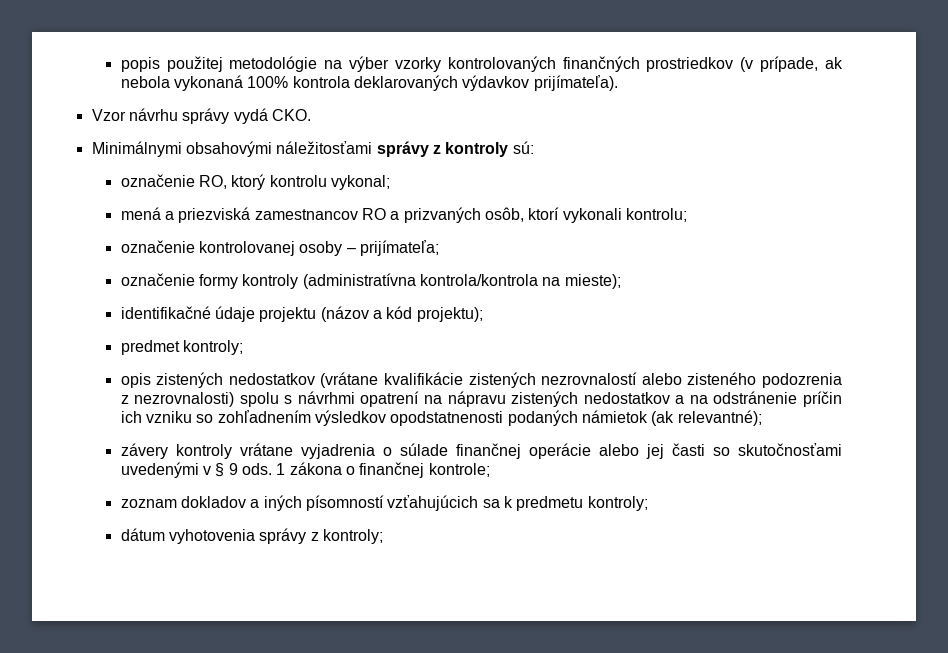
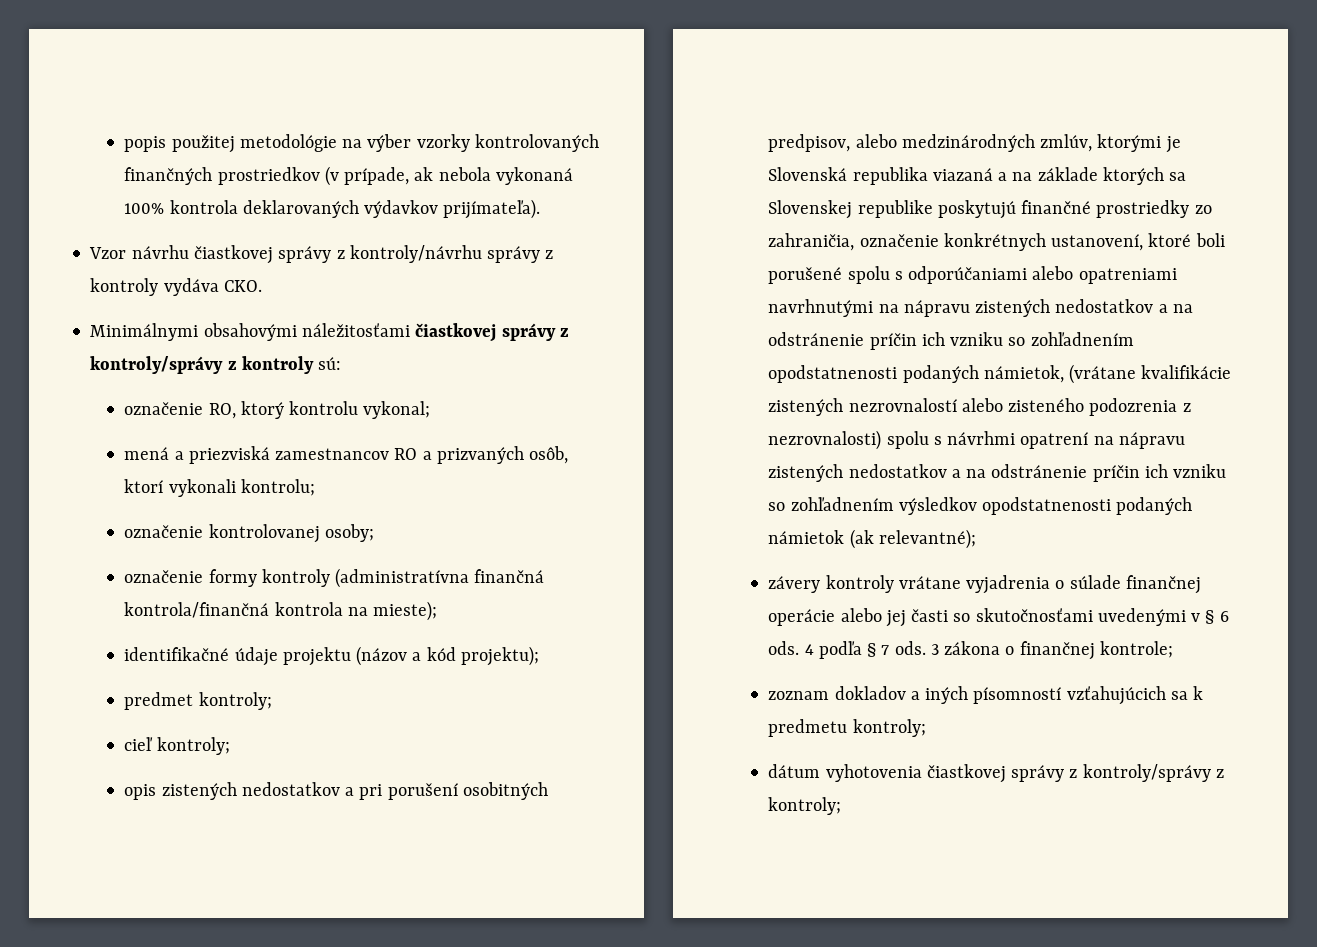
- Vzor návrhu správy vydá CKO.
+ Vzor návrhu čiastkovej správy z kontroly/návrhu správy z kontroly vydáva CKO.
- Minimálnymi obsahovými náležitosťami správy z kontroly sú:
+ Minimálnymi obsahovými náležitosťami čiastkovej správy z kontroly/správy z kontroly sú:
- označenie kontrolovanej osoby – prijímateľa;
+ označenie kontrolovanej osoby;
- označenie formy kontroly (administratívna kontrola/kontrola na mieste);
+ označenie formy kontroly (administratívna finančná kontrola/finančná kontrola na mieste);
+ cieľ kontroly;
- opis zistených nedostatkov (vrátane kvalifikácie zistených nezrovnalostí alebo zisteného podozrenia z nezrovnalosti) spolu s návrhmi opatrení na nápravu zistených nedostatkov a na odstránenie príčin ich vzniku so zohľadnením výsledkov opodstatnenosti podaných námietok (ak relevantné);
+ opis zistených nedostatkov a pri porušení osobitných predpisov, alebo medzinárodných zmlúv, ktorými je Slovenská republika viazaná a na základe ktorých sa Slovenskej republike poskytujú finančné prostriedky zo zahraničia, označenie konkrétnych ustanovení, ktoré boli porušené spolu s odporúčaniami alebo opatreniami navrhnutými na nápravu zistených nedostatkov a na odstránenie príčin ich vzniku so zohľadnením opodstatnenosti podaných námietok, (vrátane kvalifikácie zistených nezrovnalostí alebo zisteného podozrenia z nezrovnalosti) spolu s návrhmi opatrení na nápravu zistených nedostatkov a na odstránenie príčin ich vzniku so zohľadnením výsledkov opodstatnenosti podaných námietok (ak relevantné);
- závery kontroly vrátane vyjadrenia o súlade finančnej operácie alebo jej časti so skutočnosťami uvedenými v § 9 ods. 1 zákona o finančnej kontrole;
+ závery kontroly vrátane vyjadrenia o súlade finančnej operácie alebo jej časti so skutočnosťami uvedenými v § 6 ods. 4 podľa § 7 ods. 3 zákona o finančnej kontrole;
- dátum vyhotovenia správy z kontroly;
+ dátum vyhotovenia čiastkovej správy z kontroly/správy z kontroly;

